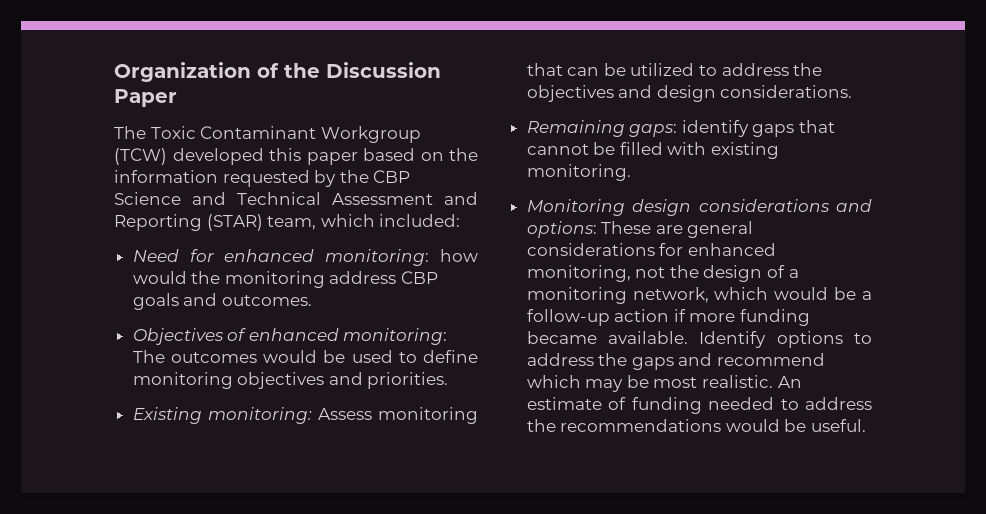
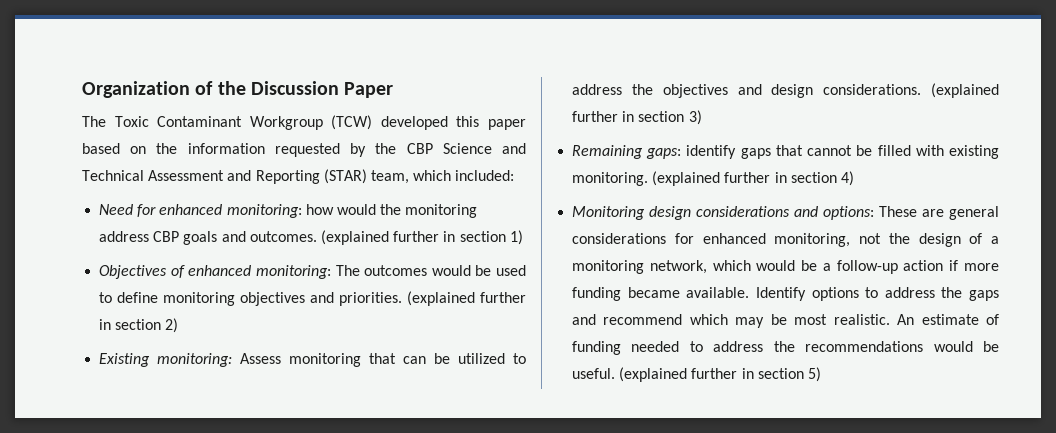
+ (explained further in section 1)
+ (explained further in section 2)
+ (explained further in section 3)
+ (explained further in section 4)
+ (explained further in section 5)

